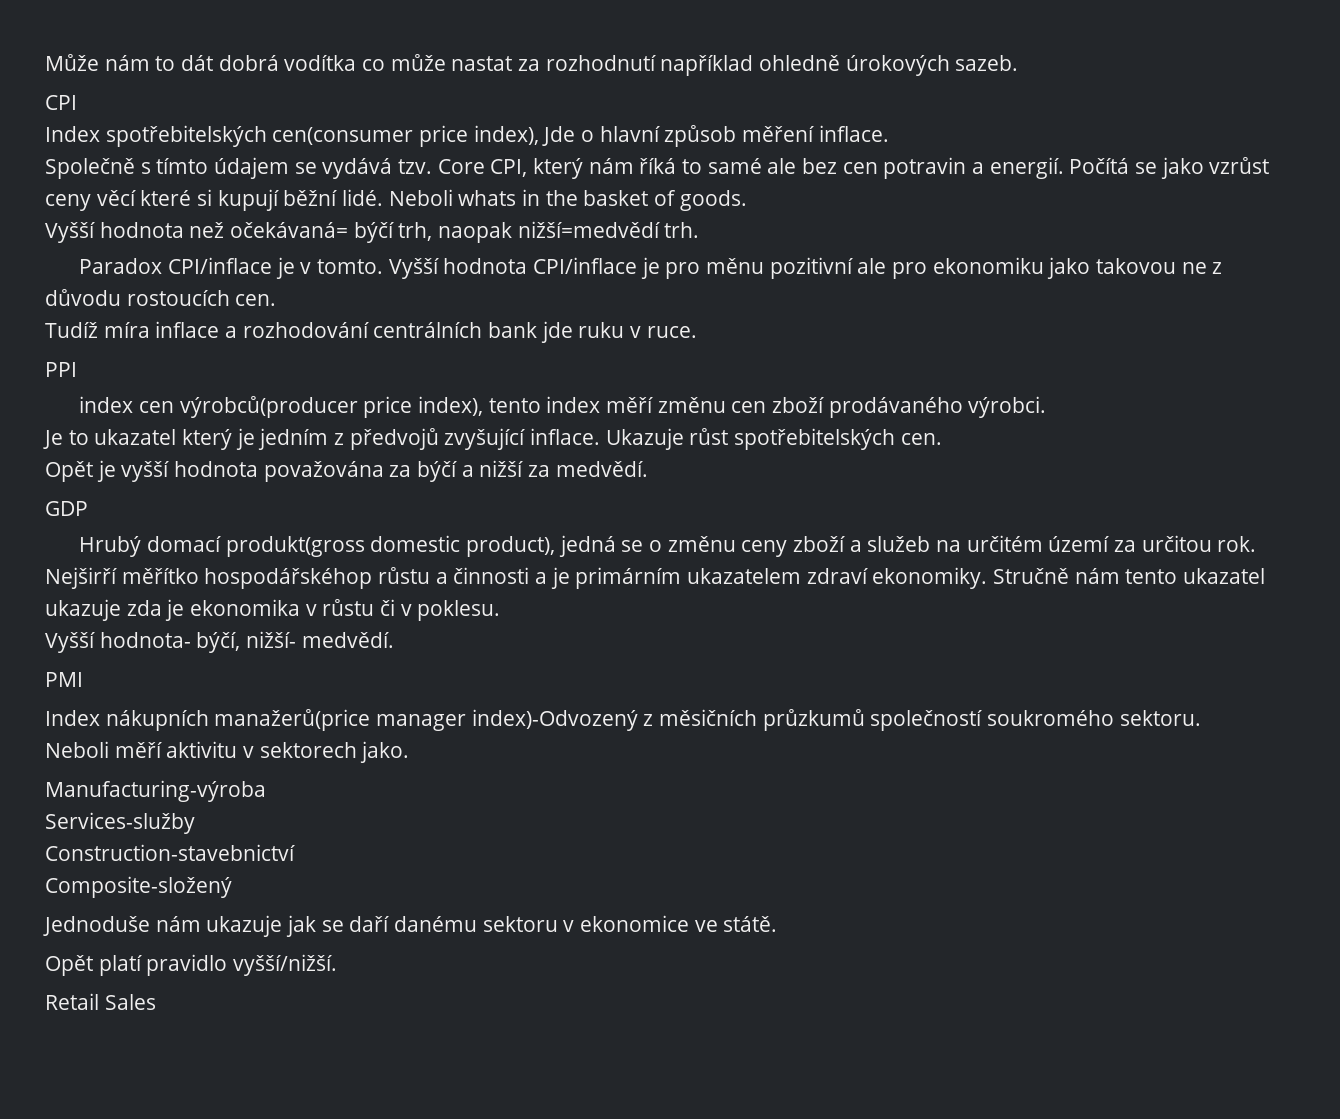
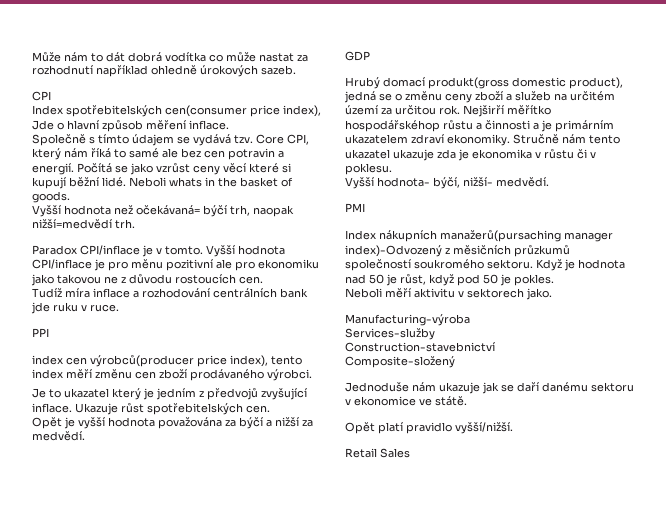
- Index nákupních manažerů(price manager index)-Odvozený z měsičních průzkumů společností soukromého sektoru.
+ Index nákupních manažerů(pursaching manager index)-Odvozený z měsičních průzkumů společností soukromého sektoru. Když je hodnota nad 50 je růst, když pod 50 je pokles.

